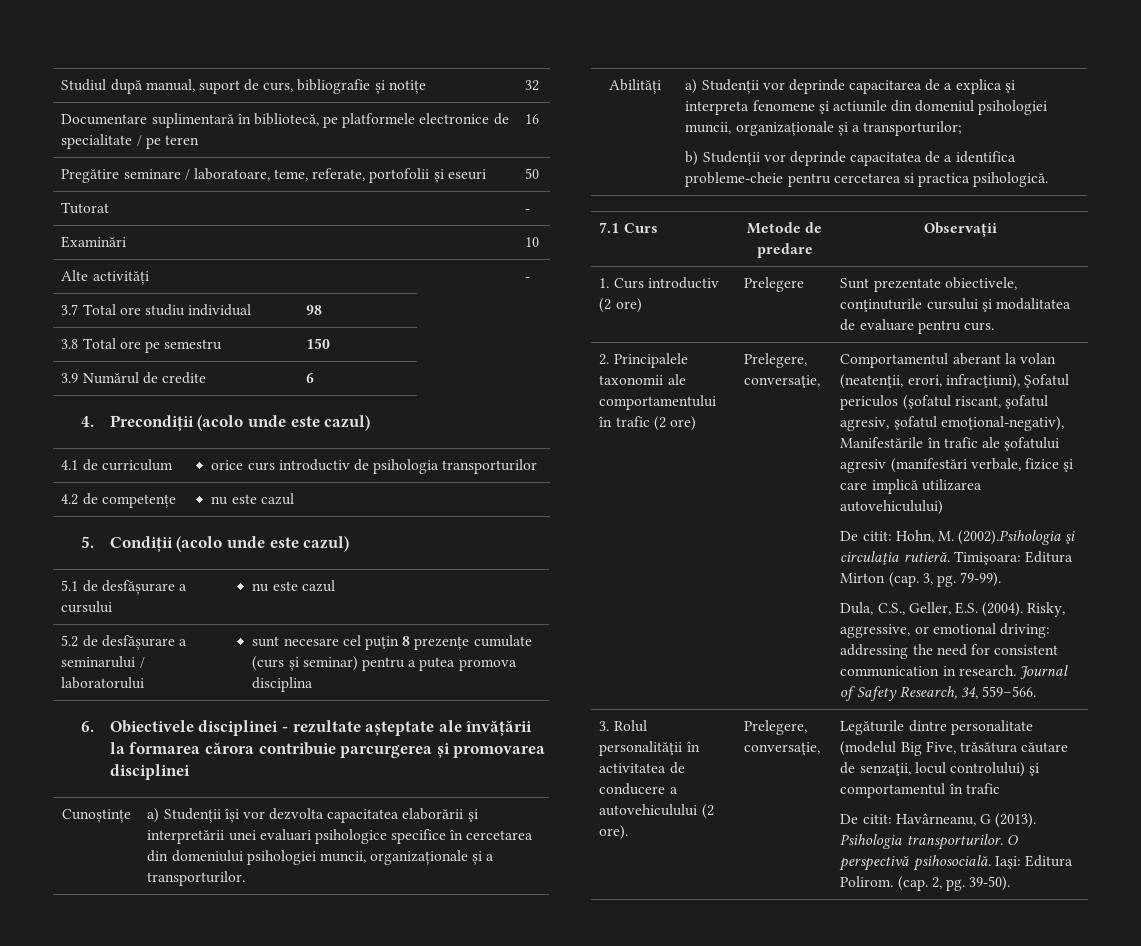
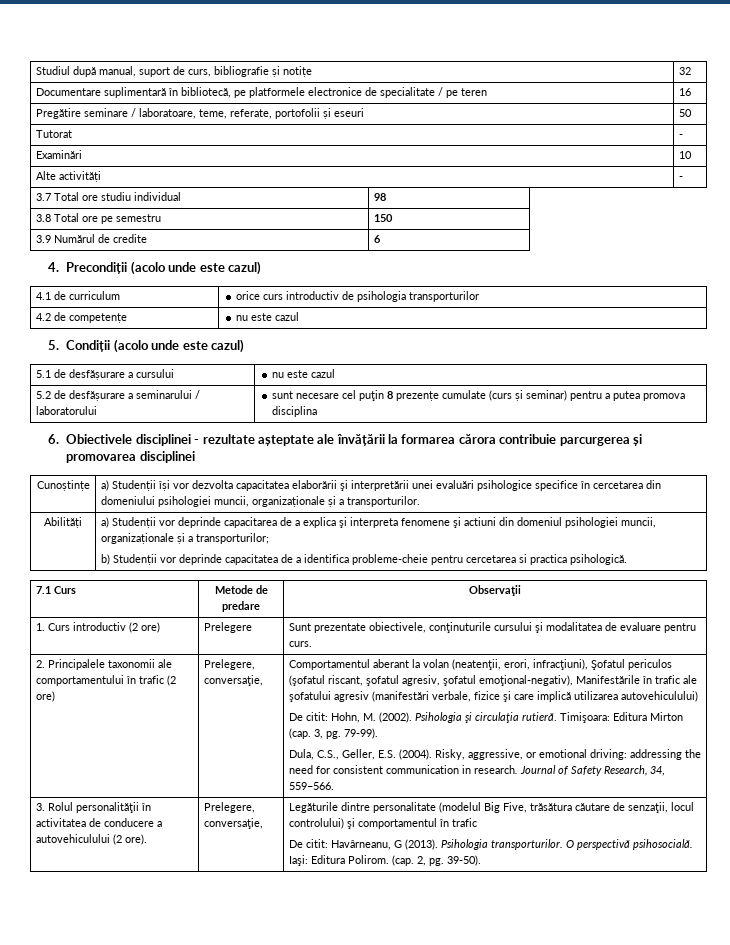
- Cunoștințe | a) Studenții își vor dezvolta capacitatea elaborării şi interpretării unei evaluari psihologice specifice în cercetarea din domeniului psihologiei muncii, organizaționale și a transporturilor.
+ Cunoștințe | a) Studenții își vor dezvolta capacitatea elaborării şi interpretării unei evaluări psihologice specifice în cercetarea din domeniului psihologiei muncii, organizaționale și a transporturilor.
- Abilități | a) Studenții vor deprinde capacitarea de a explica şi interpreta fenomene şi actiunile din domeniul psihologiei muncii, organizaționale și a transporturilor;
+ Abilități | a) Studenții vor deprinde capacitarea de a explica şi interpreta fenomene şi actiuni din domeniul psihologiei muncii, organizaționale și a transporturilor;
- De citit: Hohn, M. (2002).Psihologia şi circulaţia rutieră.
+ De citit: Hohn, M. (2002). Psihologia şi circulaţia rutieră.

